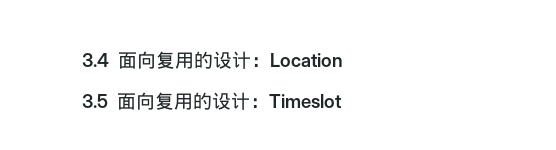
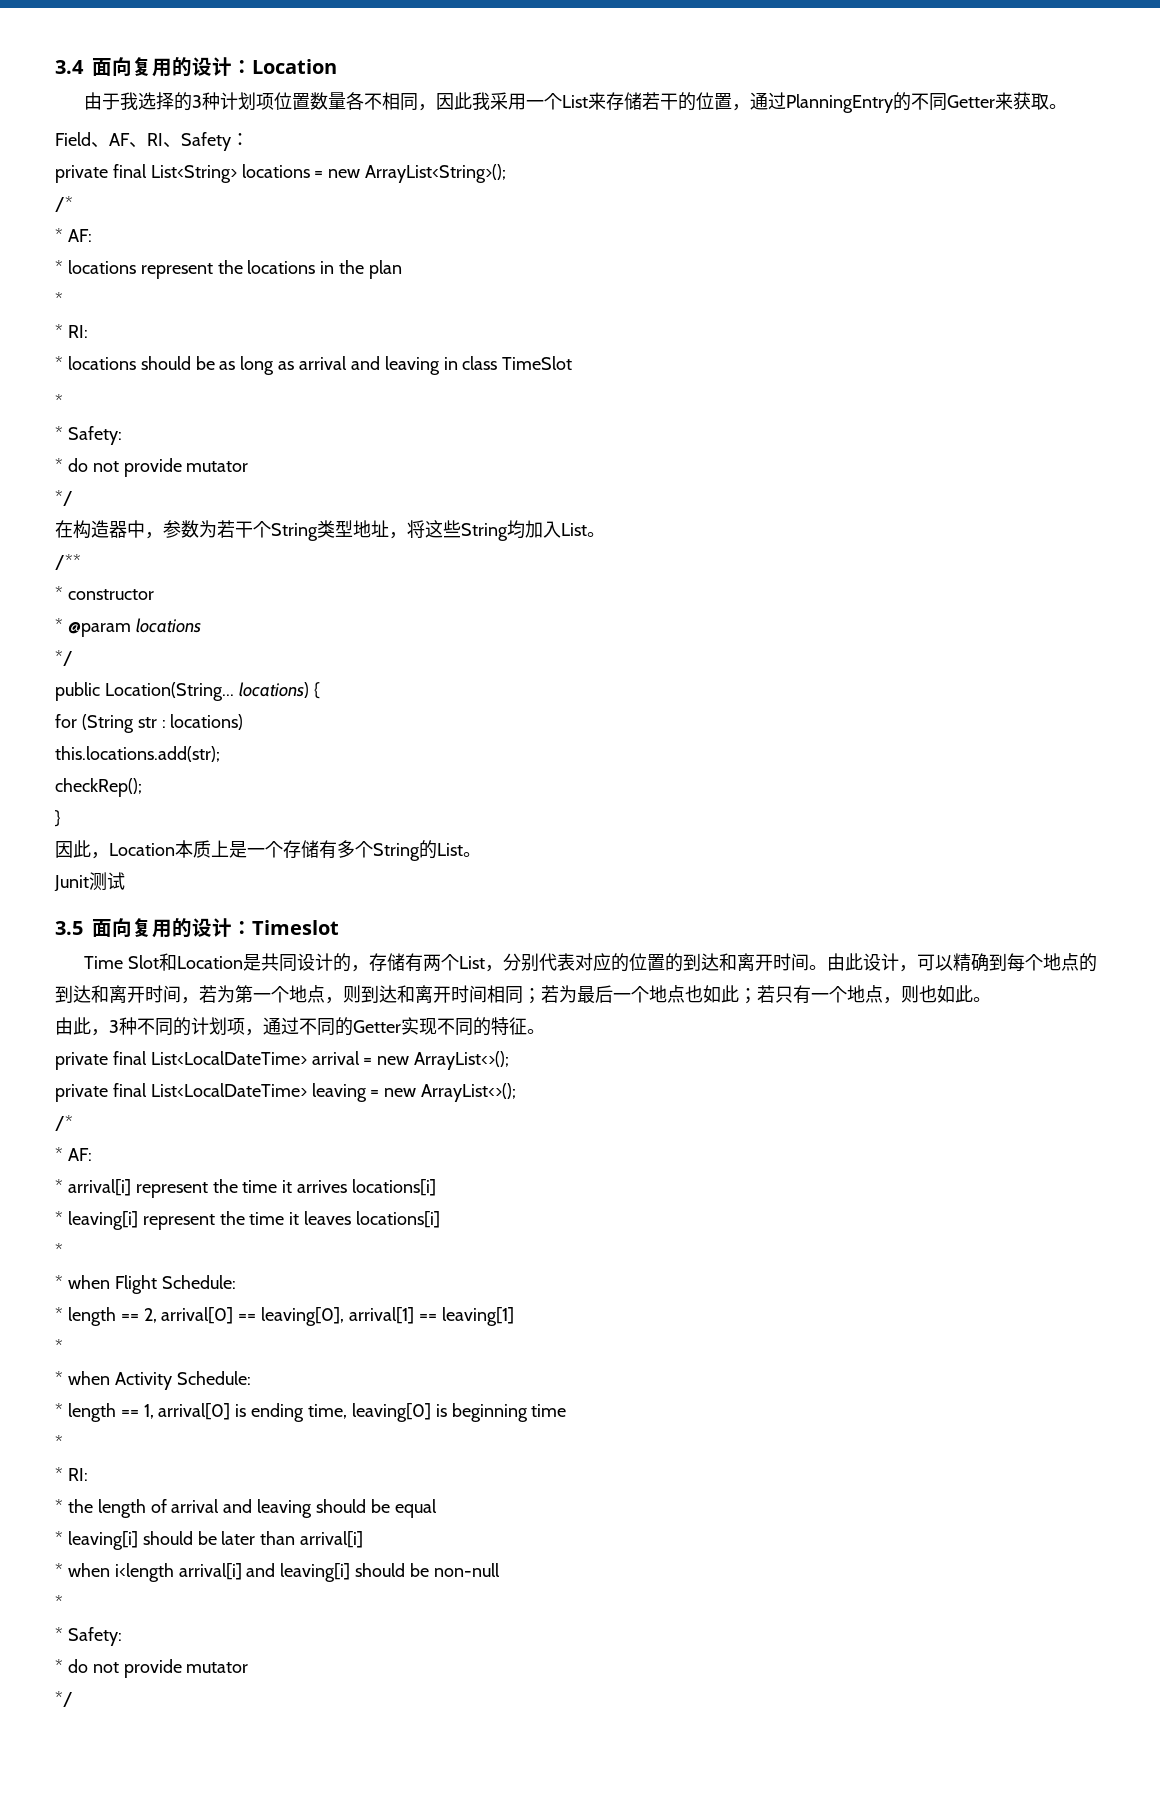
+ 由于我选择的3种计划项位置数量各不相同，因此我采用一个List来存储若干的位置，通过PlanningEntry的不同Getter来获取。
+ Field、AF、RI、Safety：
+ private final List<String> locations = new ArrayList<String>();
+ /*
+ * AF:
+ * locations represent the locations in the plan
+ *
+ * RI:
+ * locations should be as long as arrival and leaving in class TimeSlot
+ *
+ * Safety:
+ * do not provide mutator
+ */
+ 在构造器中，参数为若干个String类型地址，将这些String均加入List。
+ /**
+ * constructor
+ * @param locations
+ */
+ public Location(String... locations) {
+ for (String str : locations)
+ this.locations.add(str);
+ checkRep();
+ }
+ 因此，Location本质上是一个存储有多个String的List。
+ Junit测试
+ Time Slot和Location是共同设计的，存储有两个List，分别代表对应的位置的到达和离开时间。由此设计，可以精确到每个地点的到达和离开时间，若为第一个地点，则到达和离开时间相同；若为最后一个地点也如此；若只有一个地点，则也如此。
+ 由此，3种不同的计划项，通过不同的Getter实现不同的特征。
+ private final List<LocalDateTime> arrival = new ArrayList<>();
+ private final List<LocalDateTime> leaving = new ArrayList<>();
+ /*
+ * AF:
+ * arrival[i] represent the time it arrives locations[i]
+ * leaving[i] represent the time it leaves locations[i]
+ *
+ * when Flight Schedule:
+ * length == 2, arrival[0] == leaving[0], arrival[1] == leaving[1]
+ *
+ * when Activity Schedule:
+ * length == 1, arrival[0] is ending time, leaving[0] is beginning time
+ *
+ * RI:
+ * the length of arrival and leaving should be equal
+ * leaving[i] should be later than arrival[i]
+ * when i<length arrival[i] and leaving[i] should be non-null
+ *
+ * Safety:
+ * do not provide mutator
+ */

